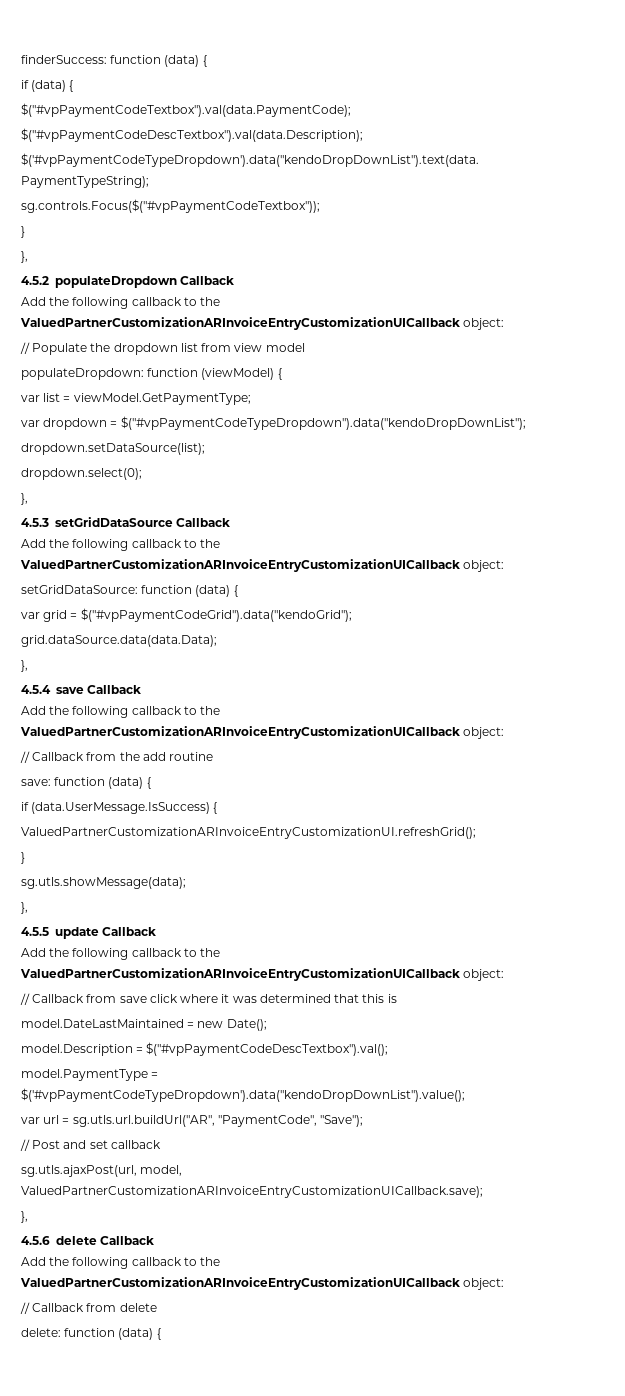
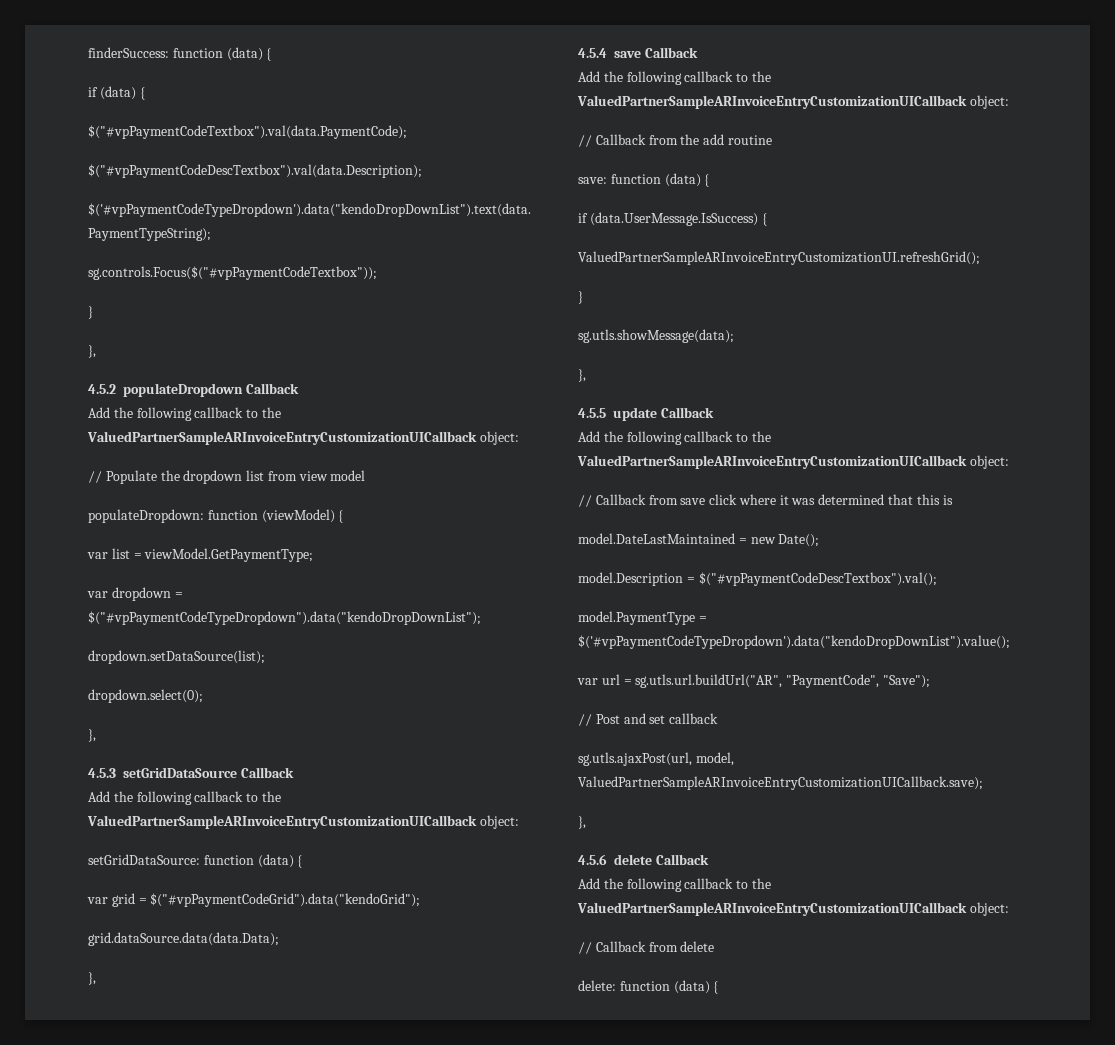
  4.5.2 populateDropdown Callback
- Add the following callback to the ValuedPartnerCustomizationARInvoiceEntryCustomizationUICallback object:
+ Add the following callback to the ValuedPartnerSampleARInvoiceEntryCustomizationUICallback object:
  4.5.3 setGridDataSource Callback
- Add the following callback to the ValuedPartnerCustomizationARInvoiceEntryCustomizationUICallback object:
+ Add the following callback to the ValuedPartnerSampleARInvoiceEntryCustomizationUICallback object:
  4.5.4 save Callback
- Add the following callback to the ValuedPartnerCustomizationARInvoiceEntryCustomizationUICallback object:
+ Add the following callback to the ValuedPartnerSampleARInvoiceEntryCustomizationUICallback object:
- ValuedPartnerCustomizationARInvoiceEntryCustomizationUI.refreshGrid();
+ ValuedPartnerSampleARInvoiceEntryCustomizationUI.refreshGrid();
  4.5.5 update Callback
- Add the following callback to the ValuedPartnerCustomizationARInvoiceEntryCustomizationUICallback object:
+ Add the following callback to the ValuedPartnerSampleARInvoiceEntryCustomizationUICallback object:
- sg.utls.ajaxPost(url, model, ValuedPartnerCustomizationARInvoiceEntryCustomizationUICallback.save);
+ sg.utls.ajaxPost(url, model, ValuedPartnerSampleARInvoiceEntryCustomizationUICallback.save);
  4.5.6 delete Callback
- Add the following callback to the ValuedPartnerCustomizationARInvoiceEntryCustomizationUICallback object:
+ Add the following callback to the ValuedPartnerSampleARInvoiceEntryCustomizationUICallback object:

